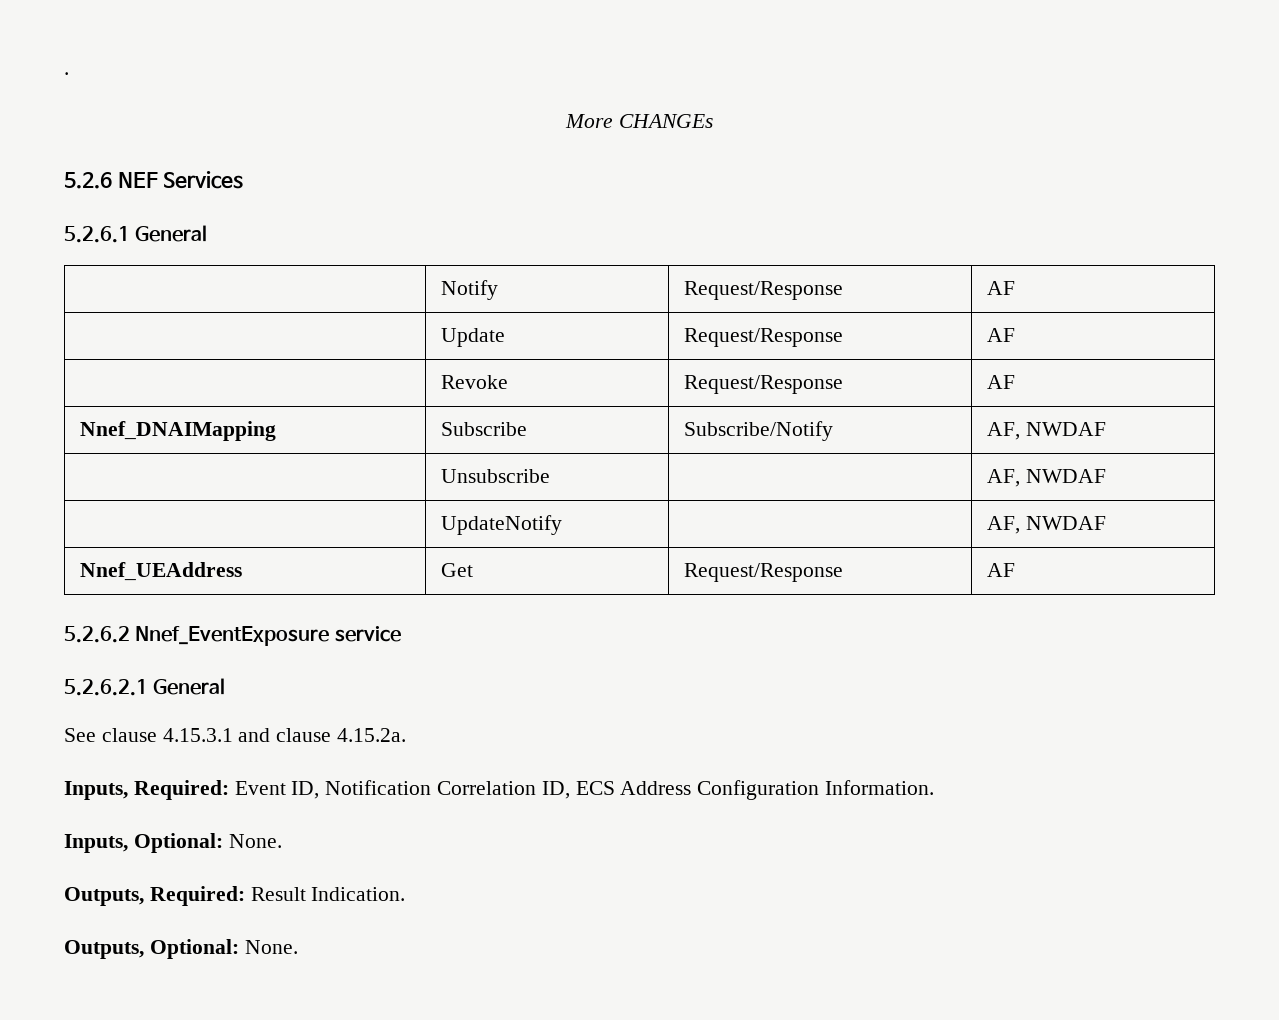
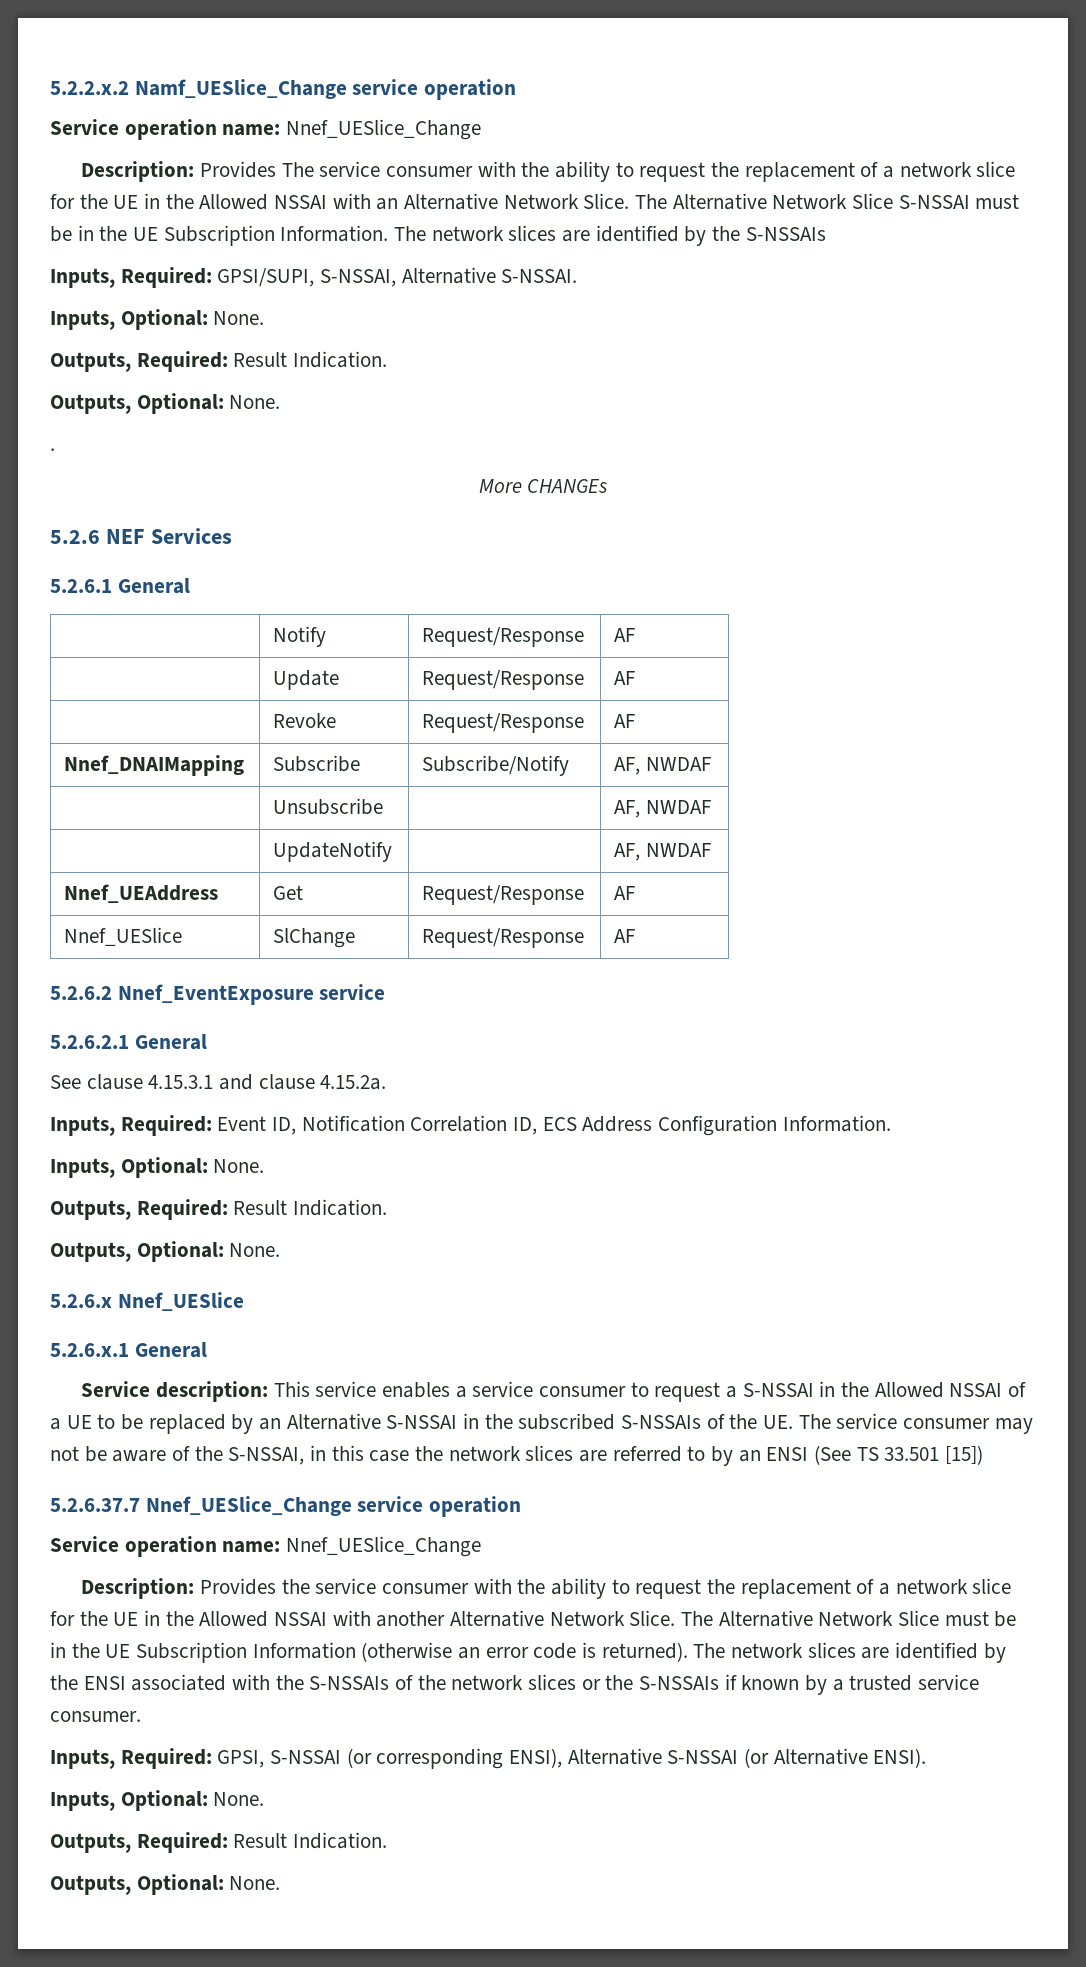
+ 5.2.2.x.2 Namf_UESlice_Change service operation
+ Service operation name: Nnef_UESlice_Change
+ Description: Provides The service consumer with the ability to request the replacement of a network slice for the UE in the Allowed NSSAI with an Alternative Network Slice. The Alternative Network Slice S-NSSAI must be in the UE Subscription Information. The network slices are identified by the S-NSSAIs
+ Inputs, Required: GPSI/SUPI, S-NSSAI, Alternative S-NSSAI.
+ Inputs, Optional: None.
+ Outputs, Required: Result Indication.
+ Outputs, Optional: None.
+ Nnef_UESlice | SlChange | Request/Response | AF
+ 5.2.6.x Nnef_UESlice
+ 5.2.6.x.1 General
+ Service description: This service enables a service consumer to request a S-NSSAI in the Allowed NSSAI of a UE to be replaced by an Alternative S-NSSAI in the subscribed S-NSSAIs of the UE. The service consumer may not be aware of the S-NSSAI, in this case the network slices are referred to by an ENSI (See TS 33.501 [15])
+ 5.2.6.37.7 Nnef_UESlice_Change service operation
+ Service operation name: Nnef_UESlice_Change
+ Description: Provides the service consumer with the ability to request the replacement of a network slice for the UE in the Allowed NSSAI with another Alternative Network Slice. The Alternative Network Slice must be in the UE Subscription Information (otherwise an error code is returned). The network slices are identified by the ENSI associated with the S-NSSAIs of the network slices or the S-NSSAIs if known by a trusted service consumer.
+ Inputs, Required: GPSI, S-NSSAI (or corresponding ENSI), Alternative S-NSSAI (or Alternative ENSI).
+ Inputs, Optional: None.
+ Outputs, Required: Result Indication.
+ Outputs, Optional: None.

